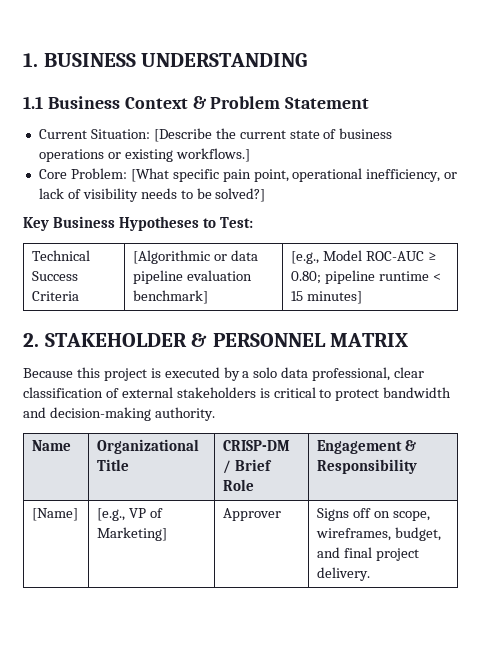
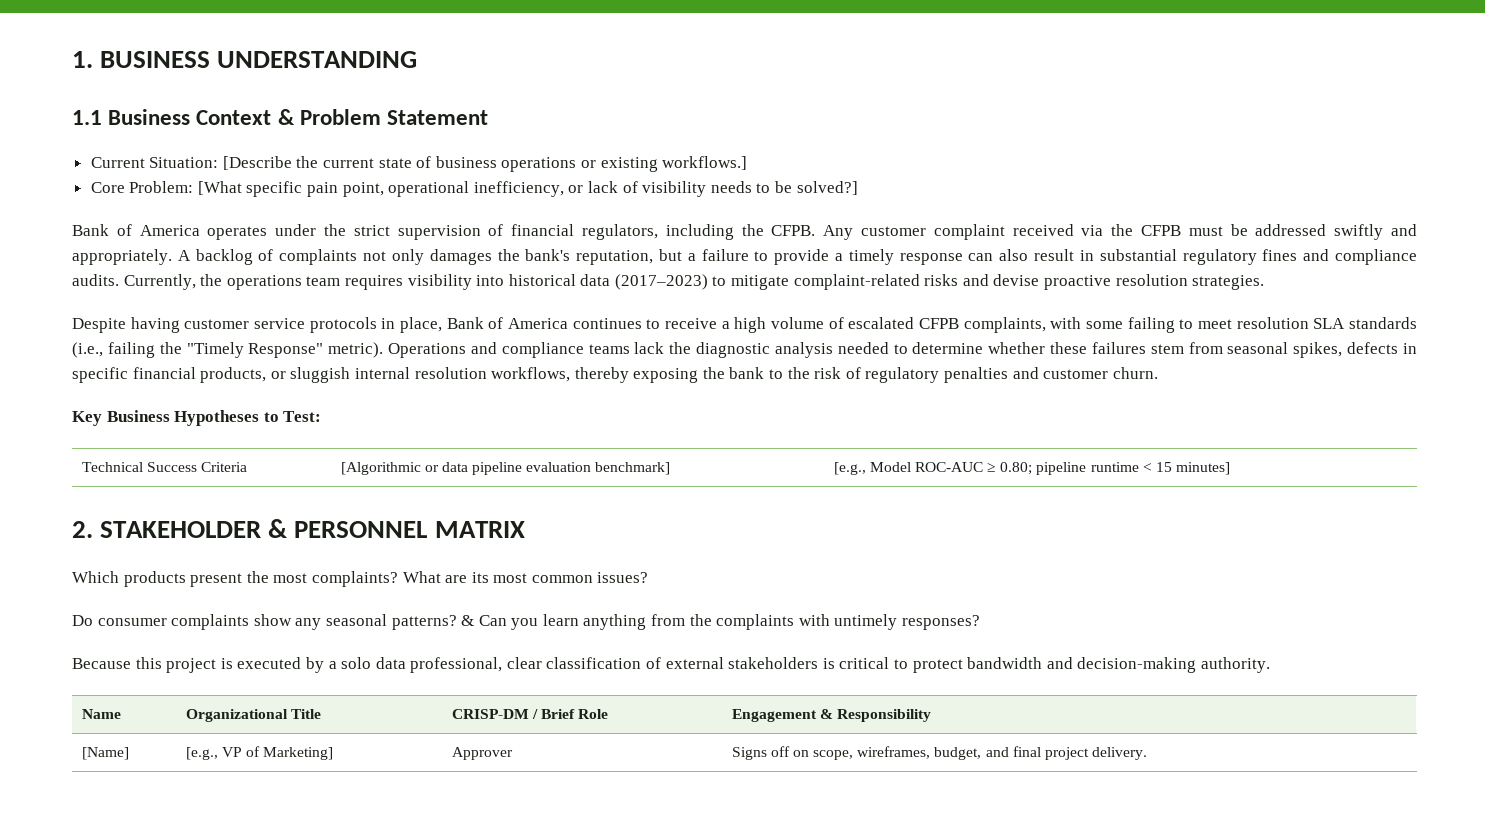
+ Bank of America operates under the strict supervision of financial regulators, including the CFPB. Any customer complaint received via the CFPB must be addressed swiftly and appropriately. A backlog of complaints not only damages the bank's reputation, but a failure to provide a timely response can also result in substantial regulatory fines and compliance audits. Currently, the operations team requires visibility into historical data (2017–2023) to mitigate complaint-related risks and devise proactive resolution strategies.
+ Despite having customer service protocols in place, Bank of America continues to receive a high volume of escalated CFPB complaints, with some failing to meet resolution SLA standards (i.e., failing the "Timely Response" metric). Operations and compliance teams lack the diagnostic analysis needed to determine whether these failures stem from seasonal spikes, defects in specific financial products, or sluggish internal resolution workflows, thereby exposing the bank to the risk of regulatory penalties and customer churn.
+ Which products present the most complaints? What are its most common issues?
+ Do consumer complaints show any seasonal patterns? & Can you learn anything from the complaints with untimely responses?

